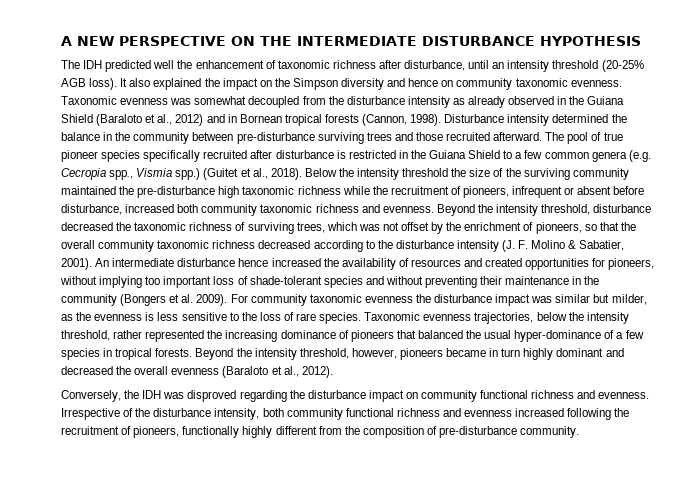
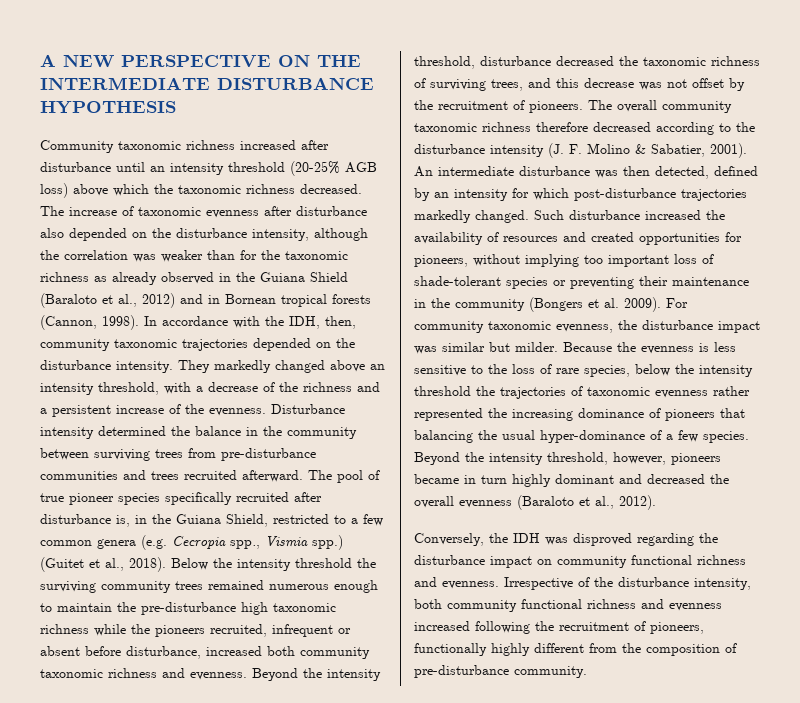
- The IDH predicted well the enhancement of taxonomic richness after disturbance, until an intensity threshold (20-25% AGB loss). It also explained the impact on the Simpson diversity and hence on community taxonomic evenness. Taxonomic evenness was somewhat decoupled from the disturbance intensity as already observed in the Guiana Shield (Baraloto et al., 2012) and in Bornean tropical forests (Cannon, 1998).
+ Community taxonomic richness increased after disturbance until an intensity threshold (20-25% AGB loss) above which the taxonomic richness decreased. The increase of taxonomic evenness after disturbance also depended on the disturbance intensity, although the correlation was weaker than for the taxonomic richness as already observed in the Guiana Shield (Baraloto et al., 2012) and in Bornean tropical forests (Cannon, 1998).
+ In accordance with the IDH, then, community taxonomic trajectories depended on the disturbance intensity. They markedly changed above an intensity threshold, with a decrease of the richness and a persistent increase of the evenness.
- Disturbance intensity determined the balance in the community between pre-disturbance surviving trees and those recruited afterward.
+ Disturbance intensity determined the balance in the community between surviving trees from pre-disturbance communities and trees recruited afterward.
- The pool of true pioneer species specifically recruited after disturbance is restricted in the Guiana Shield to a few common genera (e.g. Cecropia spp., Vismia spp.)
+ The pool of true pioneer species specifically recruited after disturbance is, in the Guiana Shield, restricted to a few common genera (e.g. Cecropia spp., Vismia spp.)
- Below the intensity threshold the size of the surviving community maintained the pre-disturbance high taxonomic richness while the recruitment of pioneers, infrequent or absent before disturbance, increased both community taxonomic richness and evenness.
+ Below the intensity threshold the surviving community trees remained numerous enough to maintain the pre-disturbance high taxonomic richness while the pioneers recruited, infrequent or absent before disturbance, increased both community taxonomic richness and evenness.
- Beyond the intensity threshold, disturbance decreased the taxonomic richness of surviving trees, which was not offset by the enrichment of pioneers, so that the overall community taxonomic richness decreased according to the disturbance intensity (J. F. Molino & Sabatier, 2001).
+ Beyond the intensity threshold, disturbance decreased the taxonomic richness of surviving trees, and this decrease was not offset by the recruitment of pioneers. The overall community taxonomic richness therefore decreased according to the disturbance intensity (J. F. Molino & Sabatier, 2001).
- An intermediate disturbance hence increased the availability of resources and created opportunities for pioneers, without implying too important loss of shade-tolerant species and without preventing their maintenance in the community (Bongers et al. 2009).
+ An intermediate disturbance was then detected, defined by an intensity for which post-disturbance trajectories markedly changed. Such disturbance increased the availability of resources and created opportunities for pioneers, without implying too important loss of shade-tolerant species or preventing their maintenance in the community (Bongers et al. 2009).
- For community taxonomic evenness the disturbance impact was similar but milder, as the evenness is less sensitive to the loss of rare species. Taxonomic evenness trajectories, below the intensity threshold, rather represented the increasing dominance of pioneers that balanced the usual hyper-dominance of a few species in tropical forests.
+ For community taxonomic evenness, the disturbance impact was similar but milder. Because the evenness is less sensitive to the loss of rare species, below the intensity threshold the trajectories of taxonomic evenness rather represented the increasing dominance of pioneers that balancing the usual hyper-dominance of a few species.

